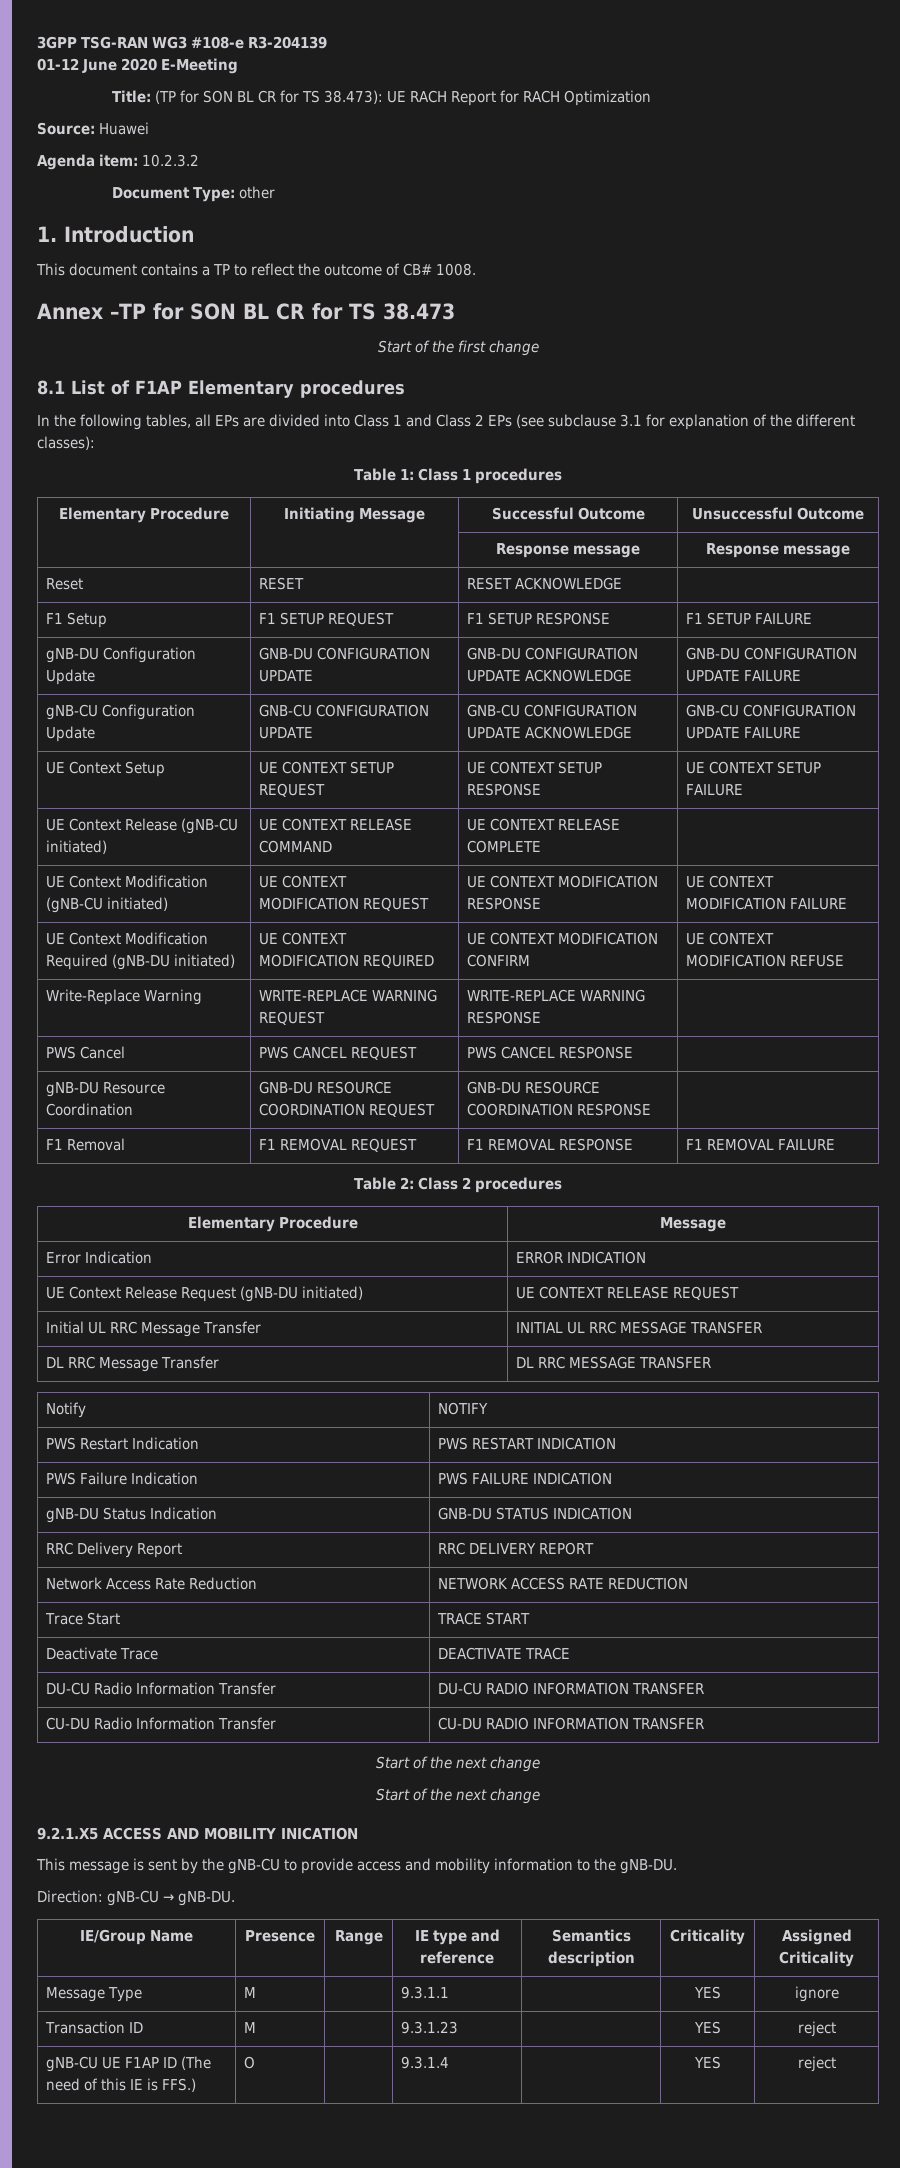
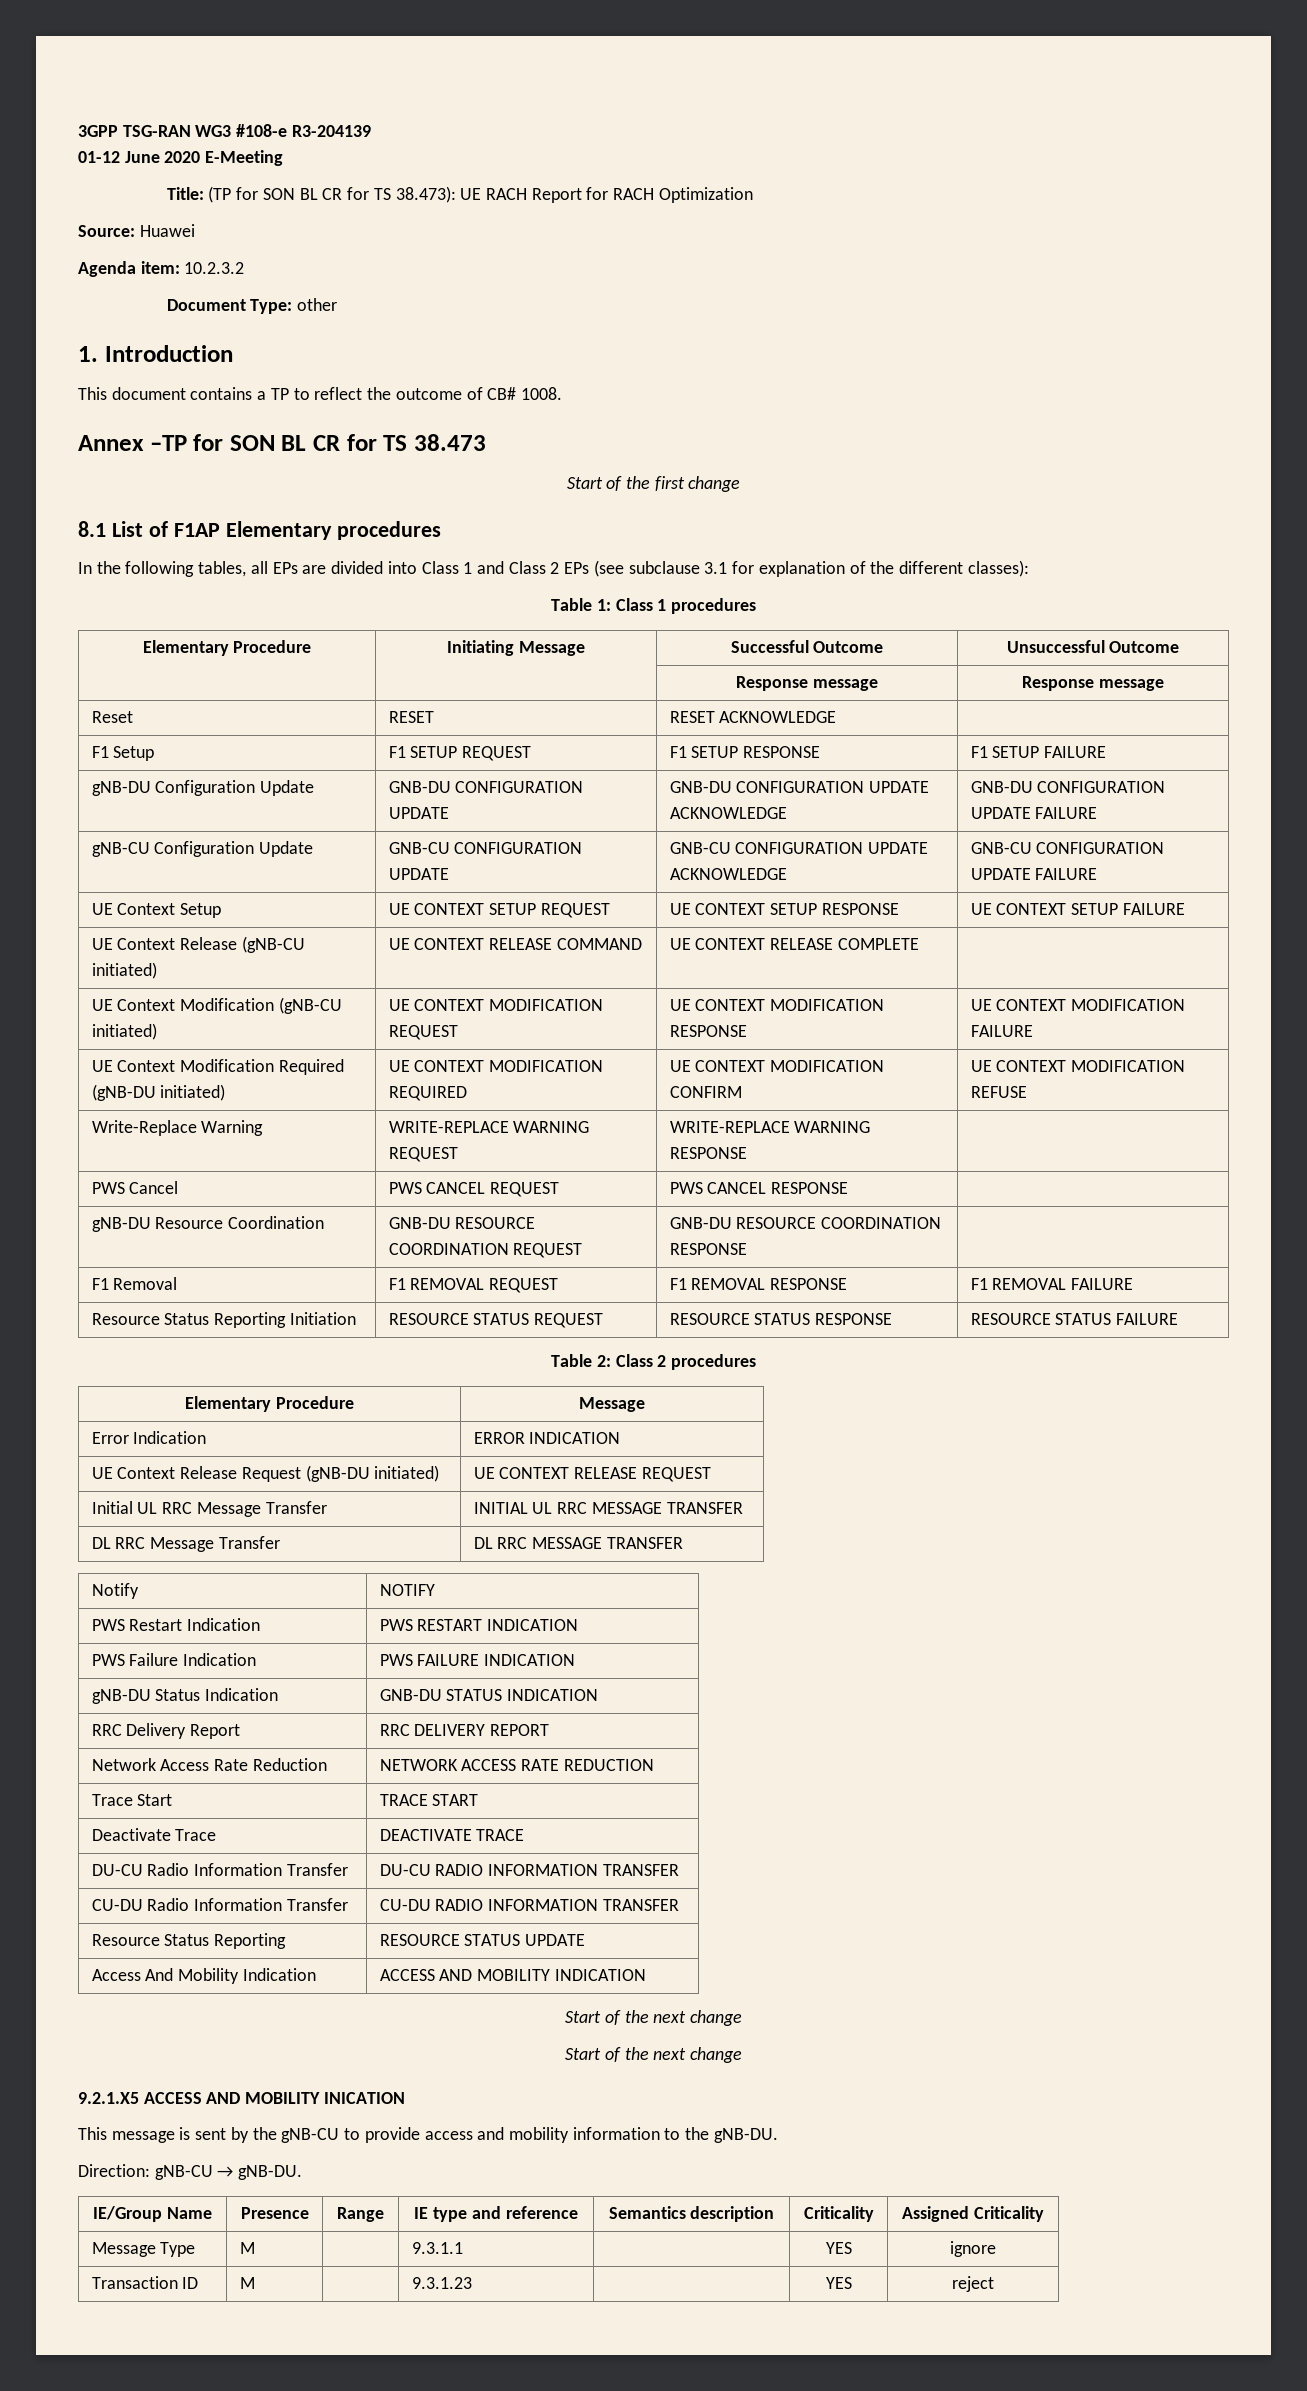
+ Resource Status Reporting Initiation | RESOURCE STATUS REQUEST | RESOURCE STATUS RESPONSE | RESOURCE STATUS FAILURE
+ Resource Status Reporting | RESOURCE STATUS UPDATE
+ Access And Mobility Indication | ACCESS AND MOBILITY INDICATION
- gNB-CU UE F1AP ID (The need of this IE is FFS.) | O | | 9.3.1.4 | | YES | reject

